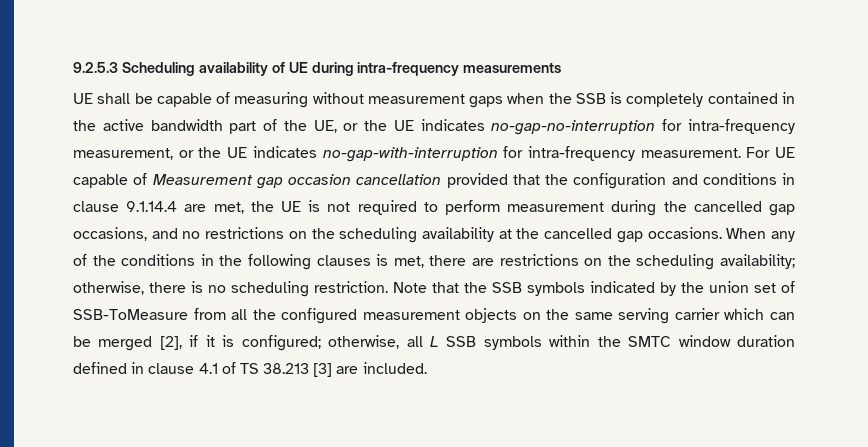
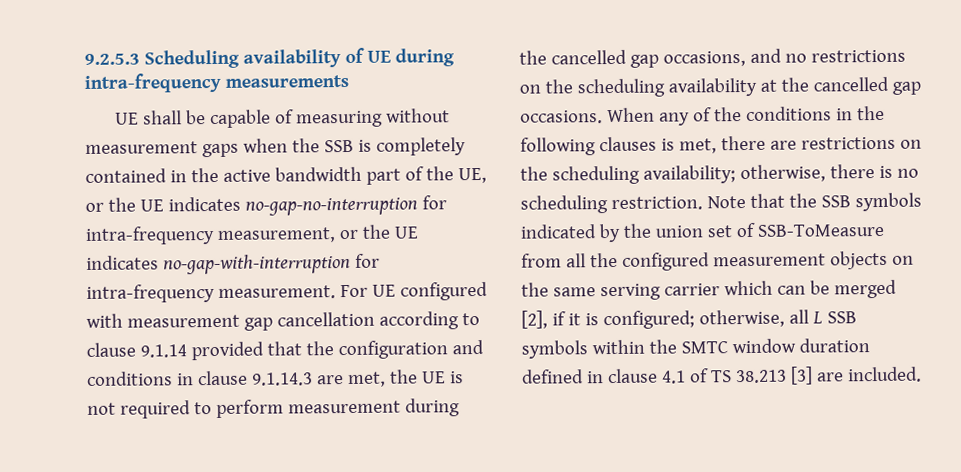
- For UE capable of Measurement gap occasion cancellation provided that the configuration and conditions in clause 9.1.14.4 are met, the UE is not required to perform measurement during the cancelled gap occasions, and no restrictions on the scheduling availability at the cancelled gap occasions.
+ For UE configured with measurement gap cancellation according to clause 9.1.14 provided that the configuration and conditions in clause 9.1.14.3 are met, the UE is not required to perform measurement during the cancelled gap occasions, and no restrictions on the scheduling availability at the cancelled gap occasions.

